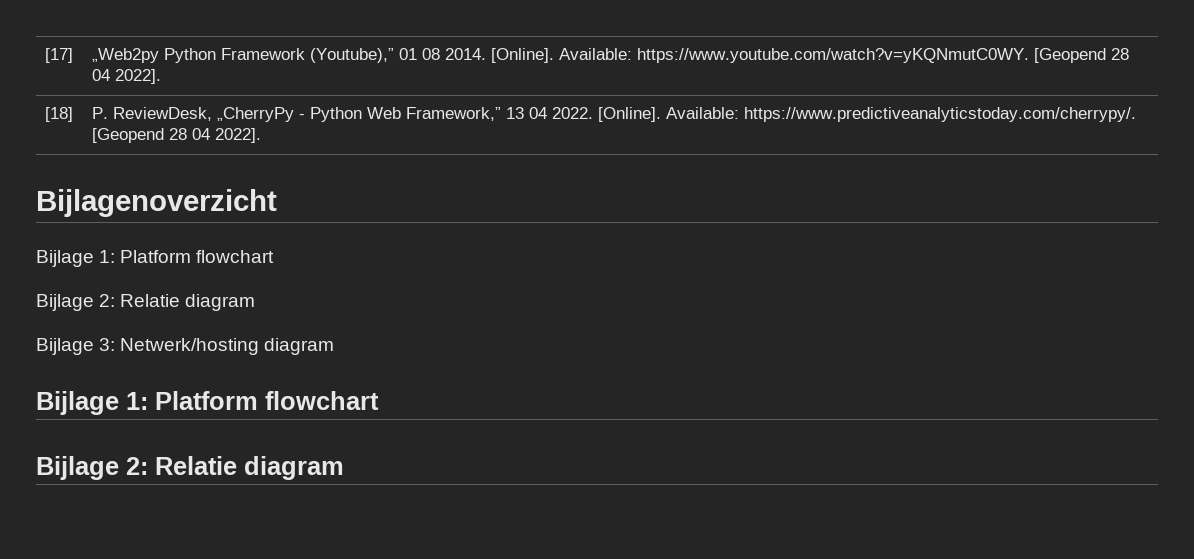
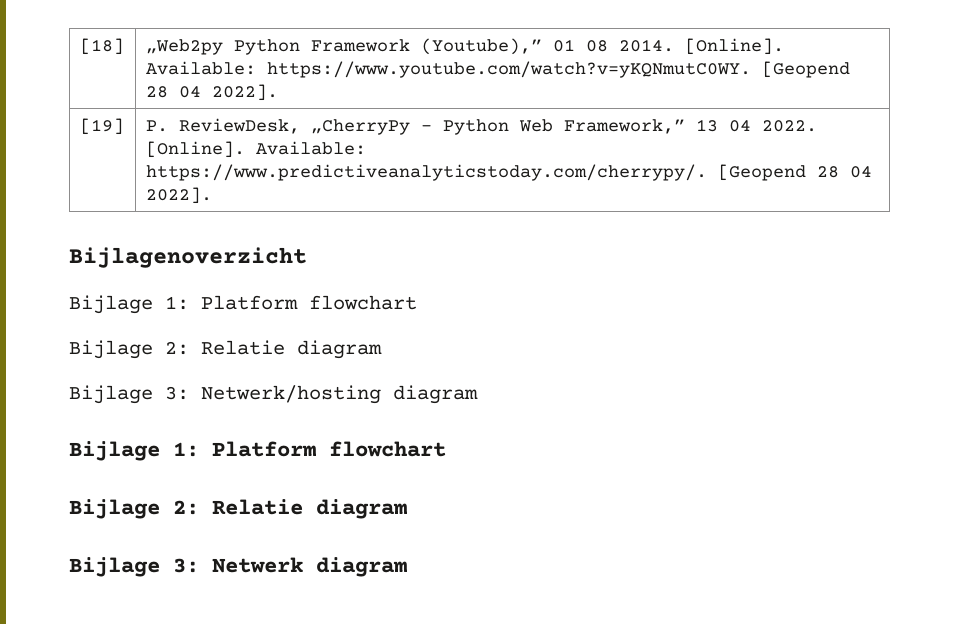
- [17] | „Web2py Python Framework (Youtube),” 01 08 2014. [Online]. Available: https://www.youtube.com/watch?v=yKQNmutC0WY. [Geopend 28 04 2022].
+ [18] | „Web2py Python Framework (Youtube),” 01 08 2014. [Online]. Available: https://www.youtube.com/watch?v=yKQNmutC0WY. [Geopend 28 04 2022].
- [18] | P. ReviewDesk, „CherryPy - Python Web Framework,” 13 04 2022. [Online]. Available: https://www.predictiveanalyticstoday.com/cherrypy/. [Geopend 28 04 2022].
+ [19] | P. ReviewDesk, „CherryPy - Python Web Framework,” 13 04 2022. [Online]. Available: https://www.predictiveanalyticstoday.com/cherrypy/. [Geopend 28 04 2022].
+ Bijlage 3: Netwerk diagram

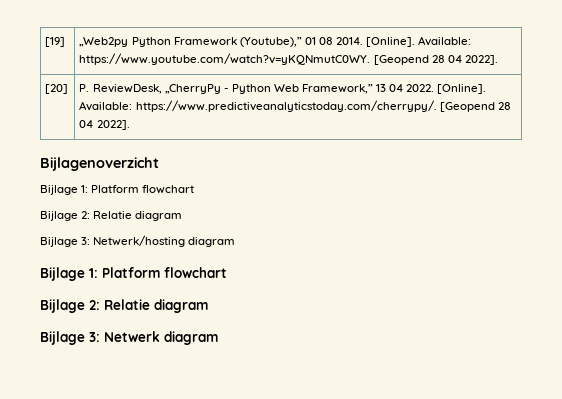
- [18] | „Web2py Python Framework (Youtube),” 01 08 2014. [Online]. Available: https://www.youtube.com/watch?v=yKQNmutC0WY. [Geopend 28 04 2022].
+ [19] | „Web2py Python Framework (Youtube),” 01 08 2014. [Online]. Available: https://www.youtube.com/watch?v=yKQNmutC0WY. [Geopend 28 04 2022].
- [19] | P. ReviewDesk, „CherryPy - Python Web Framework,” 13 04 2022. [Online]. Available: https://www.predictiveanalyticstoday.com/cherrypy/. [Geopend 28 04 2022].
+ [20] | P. ReviewDesk, „CherryPy - Python Web Framework,” 13 04 2022. [Online]. Available: https://www.predictiveanalyticstoday.com/cherrypy/. [Geopend 28 04 2022].

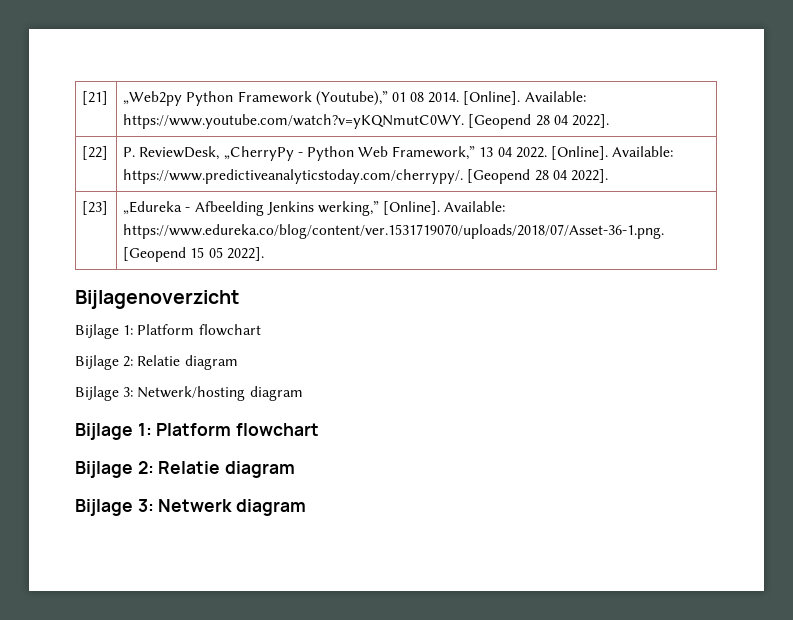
- [19] | „Web2py Python Framework (Youtube),” 01 08 2014. [Online]. Available: https://www.youtube.com/watch?v=yKQNmutC0WY. [Geopend 28 04 2022].
+ [21] | „Web2py Python Framework (Youtube),” 01 08 2014. [Online]. Available: https://www.youtube.com/watch?v=yKQNmutC0WY. [Geopend 28 04 2022].
- [20] | P. ReviewDesk, „CherryPy - Python Web Framework,” 13 04 2022. [Online]. Available: https://www.predictiveanalyticstoday.com/cherrypy/. [Geopend 28 04 2022].
+ [22] | P. ReviewDesk, „CherryPy - Python Web Framework,” 13 04 2022. [Online]. Available: https://www.predictiveanalyticstoday.com/cherrypy/. [Geopend 28 04 2022].
+ [23] | „Edureka - Afbeelding Jenkins werking,” [Online]. Available: https://www.edureka.co/blog/content/ver.1531719070/uploads/2018/07/Asset-36-1.png. [Geopend 15 05 2022].

